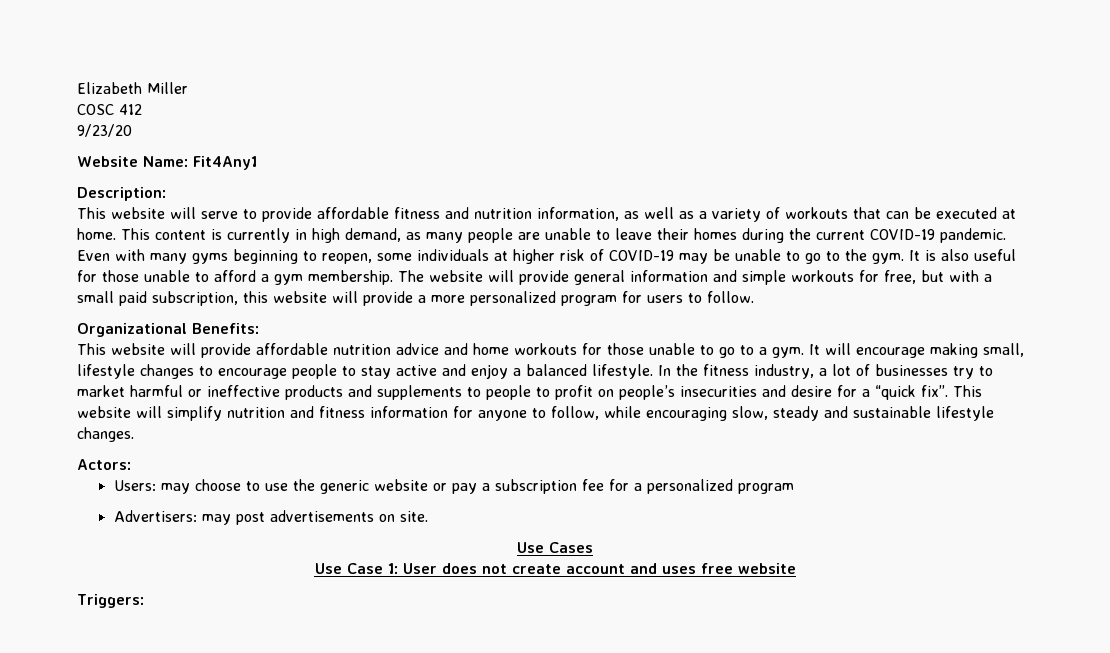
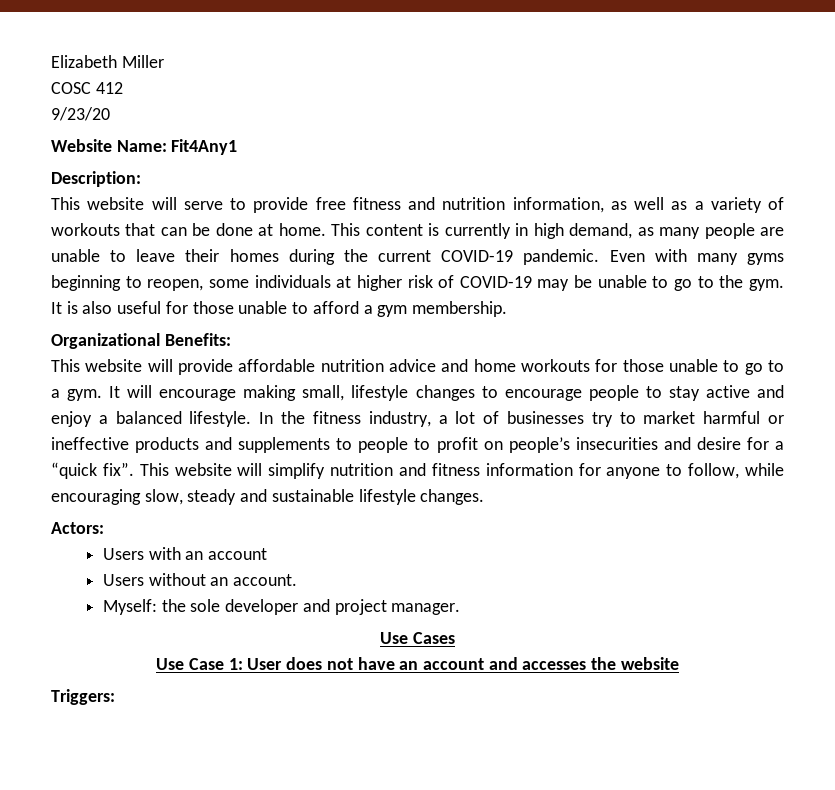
- This website will serve to provide affordable fitness and nutrition information, as well as a variety of workouts that can be executed at home.
+ This website will serve to provide free fitness and nutrition information, as well as a variety of workouts that can be done at home.
- The website will provide general information and simple workouts for free, but with a small paid subscription, this website will provide a more personalized program for users to follow.
- Users: may choose to use the generic website or pay a subscription fee for a personalized program
- Advertisers: may post advertisements on site.
+ Users with an account
+ Users without an account.
+ Myself: the sole developer and project manager.
- Use Case 1: User does not create account and uses free website
+ Use Case 1: User does not have an account and accesses the website

